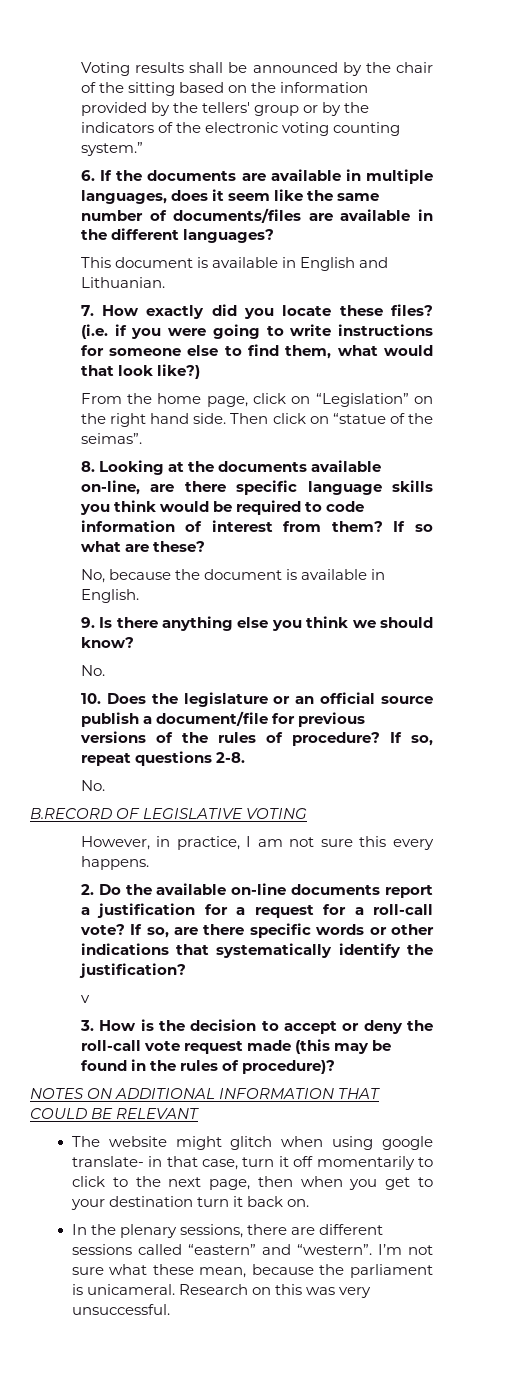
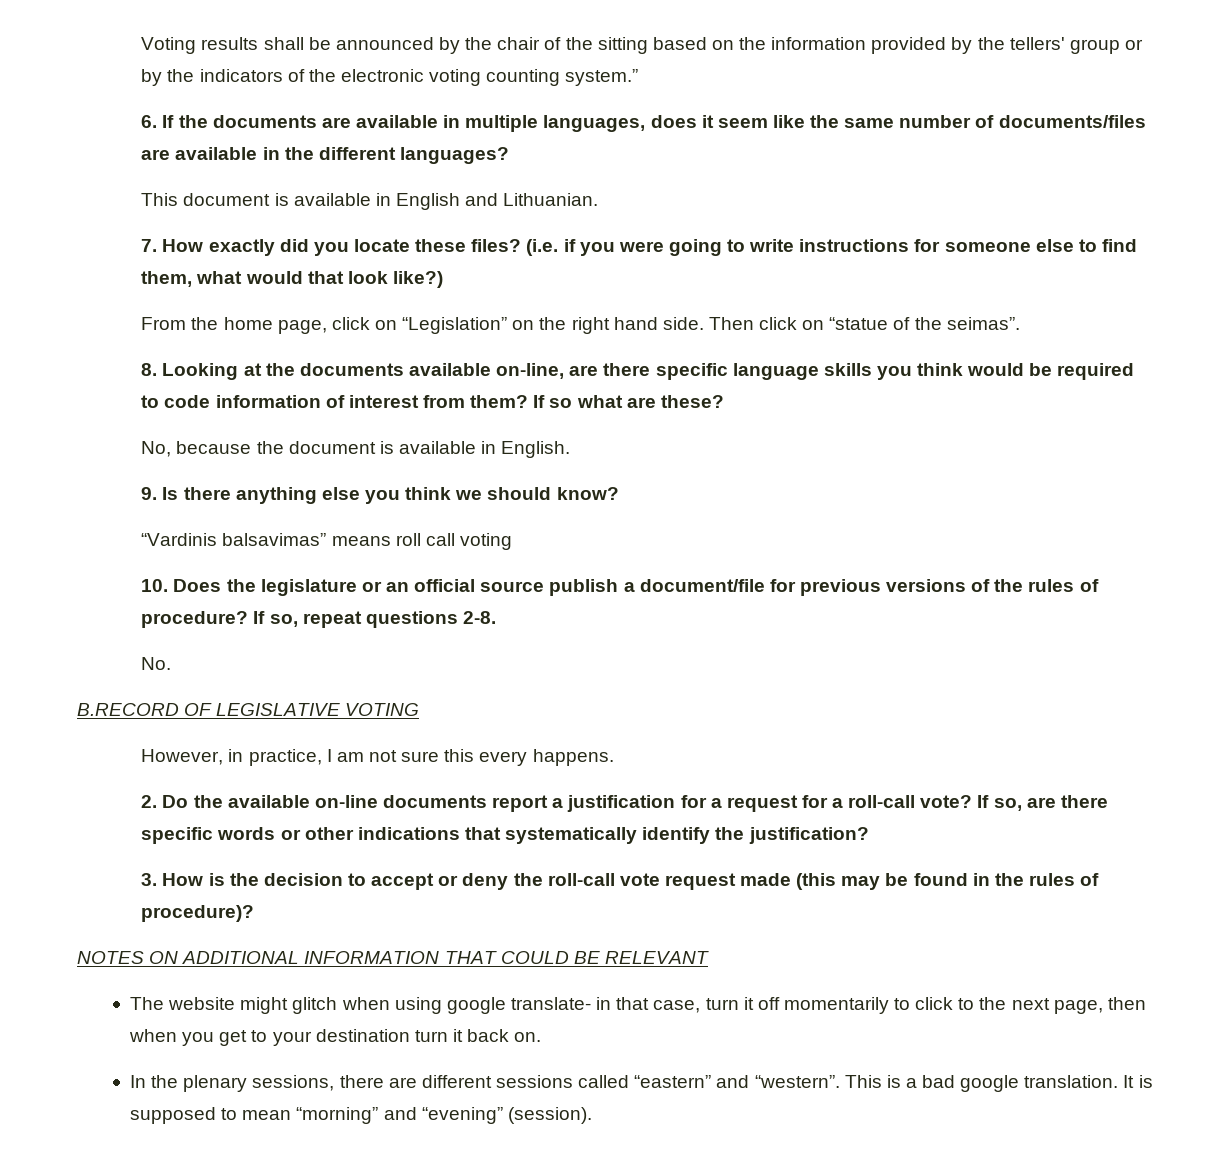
  9. Is there anything else you think we should know?
- No.
+ “Vardinis balsavimas” means roll call voting
- v
- I’m not sure what these mean, because the parliament is unicameral. Research on this was very unsuccessful.
+ This is a bad google translation. It is supposed to mean “morning” and “evening” (session).

